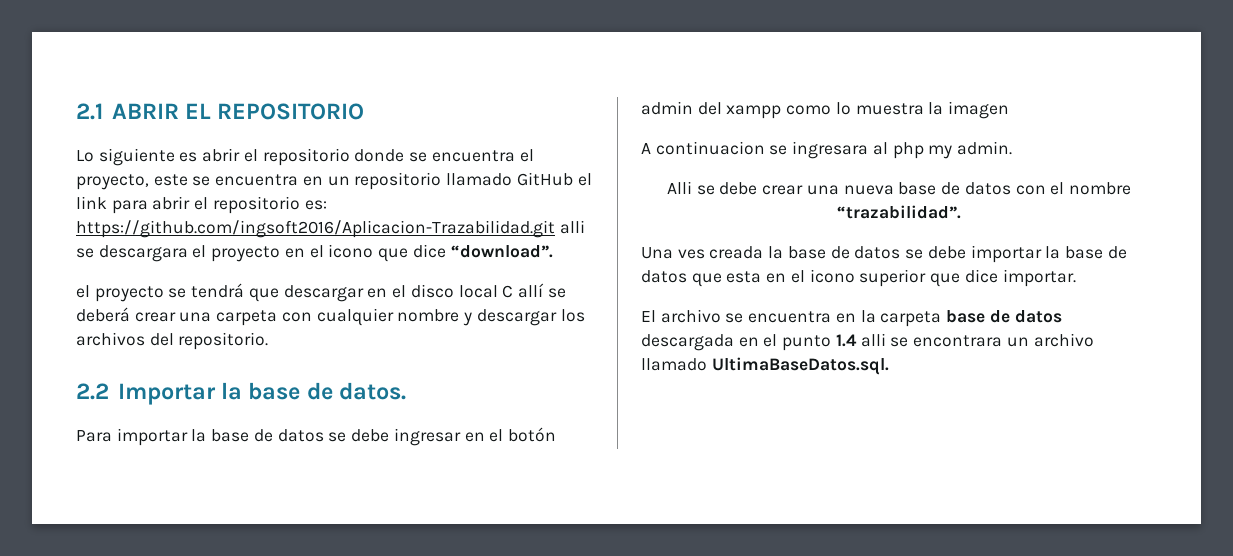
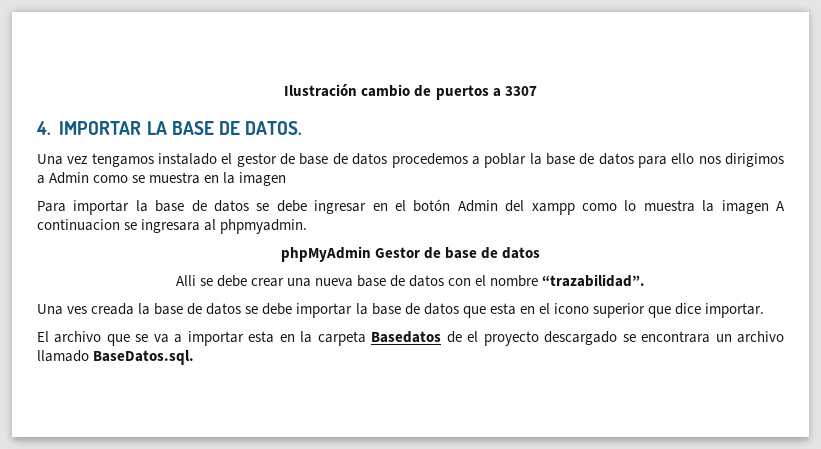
- 2.1 ABRIR EL REPOSITORIO
- Lo siguiente es abrir el repositorio donde se encuentra el proyecto, este se encuentra en un repositorio llamado GitHub el link para abrir el repositorio es: https://github.com/ingsoft2016/Aplicacion-Trazabilidad.git alli se descargara el proyecto en el icono que dice “download”.
- el proyecto se tendrá que descargar en el disco local C allí se deberá crear una carpeta con cualquier nombre y descargar los archivos del repositorio.
- 2.2 Importar la base de datos.
+ Ilustración cambio de puertos a 3307
+ 4. IMPORTAR LA BASE DE DATOS.
+ Una vez tengamos instalado el gestor de base de datos procedemos a poblar la base de datos para ello nos dirigimos a Admin como se muestra en la imagen
- Para importar la base de datos se debe ingresar en el botón admin del xampp como lo muestra la imagen
- A continuacion se ingresara al php my admin.
+ Para importar la base de datos se debe ingresar en el botón Admin del xampp como lo muestra la imagen A continuacion se ingresara al phpmyadmin.
+ phpMyAdmin Gestor de base de datos
- El archivo se encuentra en la carpeta base de datos descargada en el punto 1.4 alli se encontrara un archivo llamado UltimaBaseDatos.sql.
+ El archivo que se va a importar esta en la carpeta Basedatos de el proyecto descargado se encontrara un archivo llamado BaseDatos.sql.

